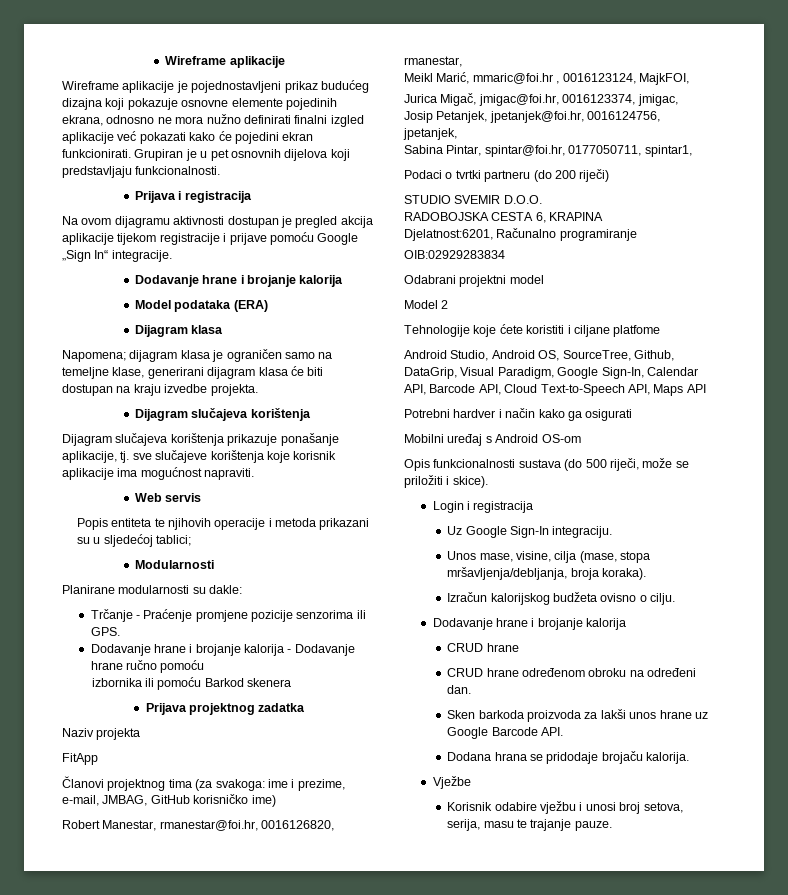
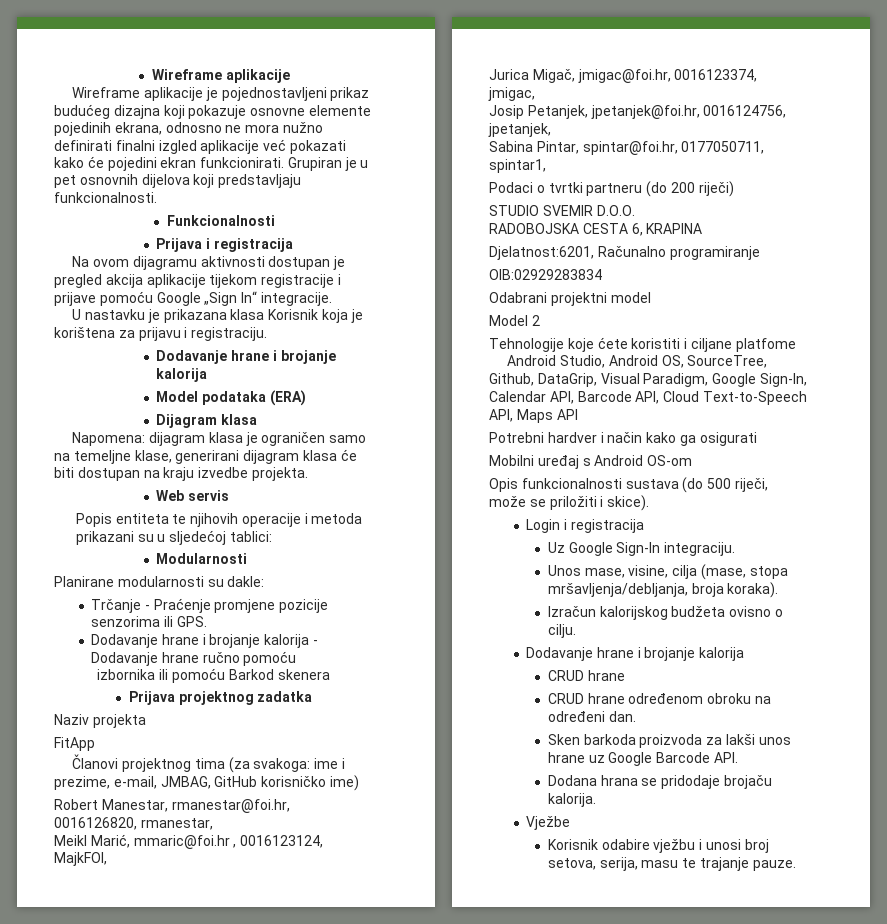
+ Funkcionalnosti
+ U nastavku je prikazana klasa Korisnik koja je korištena za prijavu i registraciju.
- Napomena; dijagram klasa je ograničen samo na temeljne klase, generirani dijagram klasa će biti dostupan na kraju izvedbe projekta.
- Dijagram slučajeva korištenja
- Dijagram slučajeva korištenja prikazuje ponašanje aplikacije, tj. sve slučajeve korištenja koje korisnik aplikacije ima mogućnost napraviti.
+ Napomena: dijagram klasa je ograničen samo na temeljne klase, generirani dijagram klasa će biti dostupan na kraju izvedbe projekta.
- Popis entiteta te njihovih operacije i metoda prikazani su u sljedećoj tablici;
+ Popis entiteta te njihovih operacije i metoda prikazani su u sljedećoj tablici:

